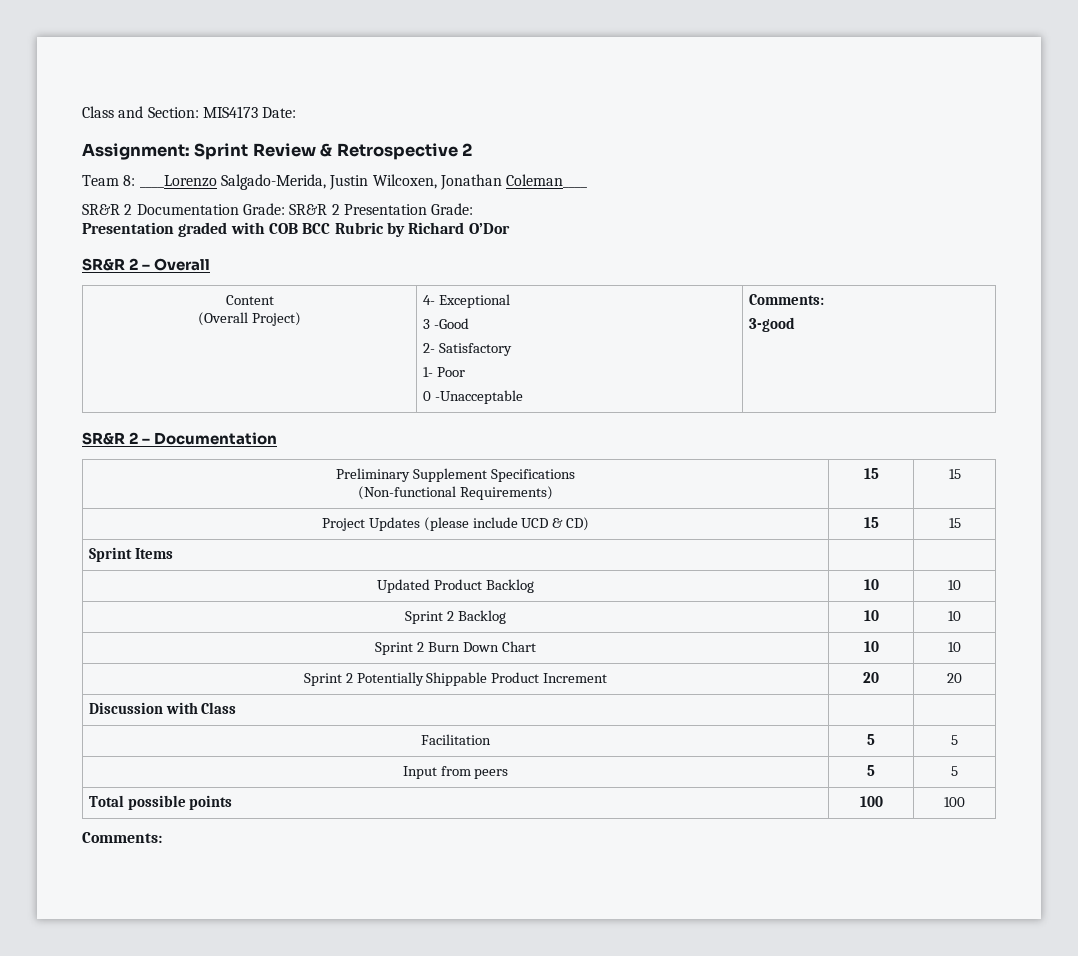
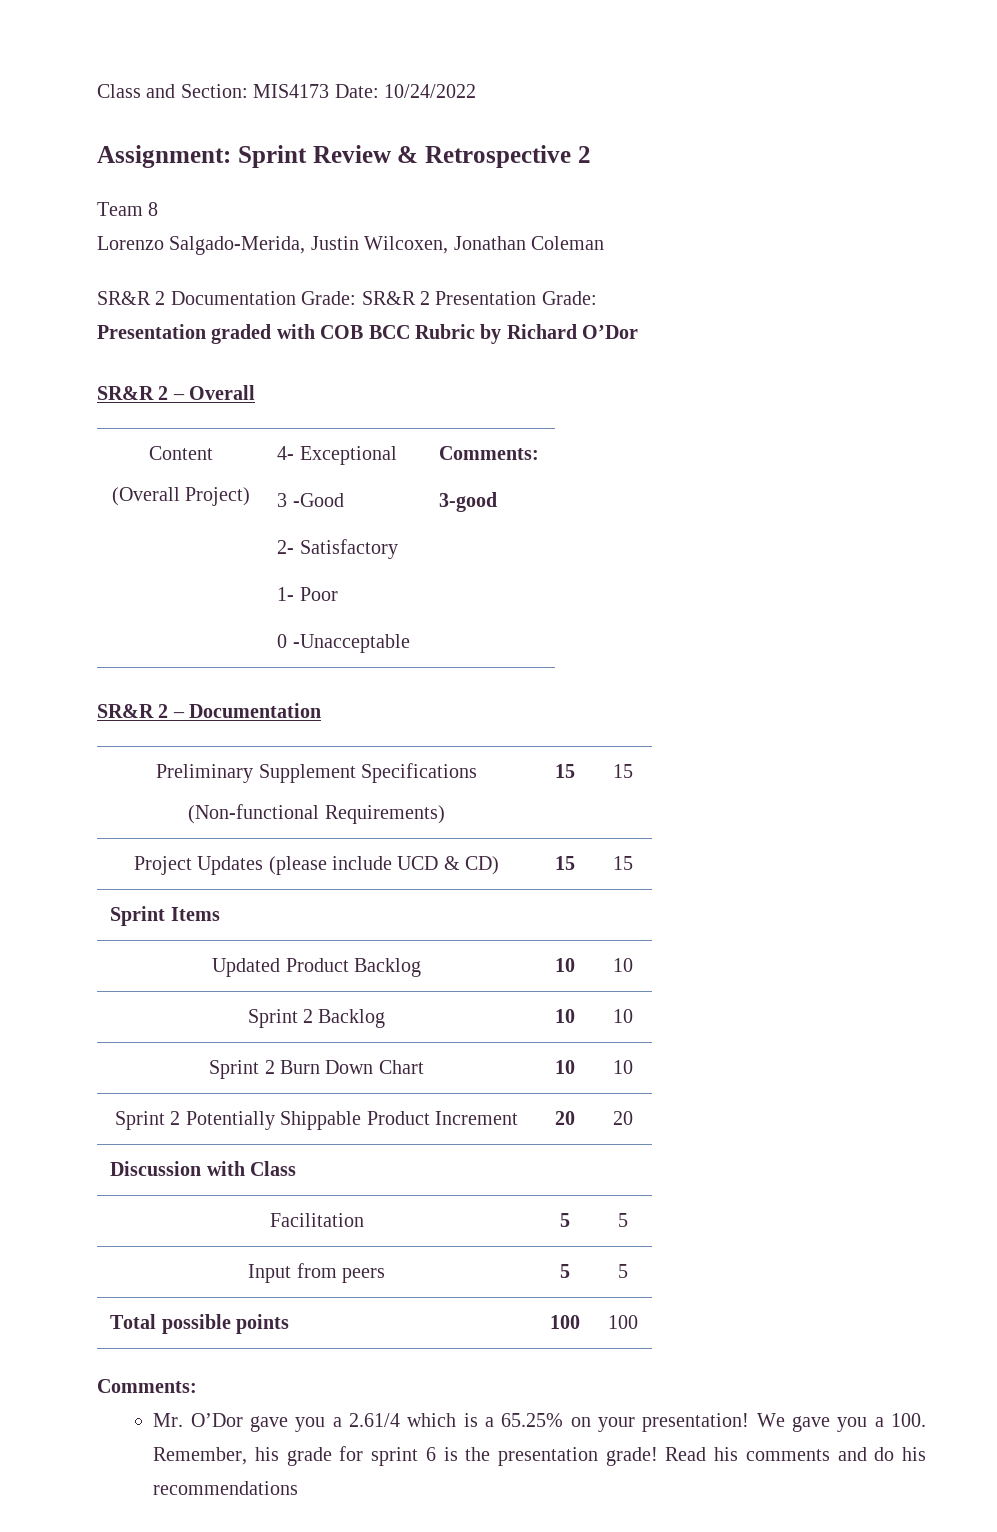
- Class and Section: MIS4173 Date:
+ Class and Section: MIS4173 Date: 10/24/2022
- Team 8: ____Lorenzo Salgado-Merida, Justin Wilcoxen, Jonathan Coleman____
+ Team 8
+ Lorenzo Salgado-Merida, Justin Wilcoxen, Jonathan Coleman
+ Mr. O’Dor gave you a 2.61/4 which is a 65.25% on your presentation! We gave you a 100. Remember, his grade for sprint 6 is the presentation grade! Read his comments and do his recommendations

